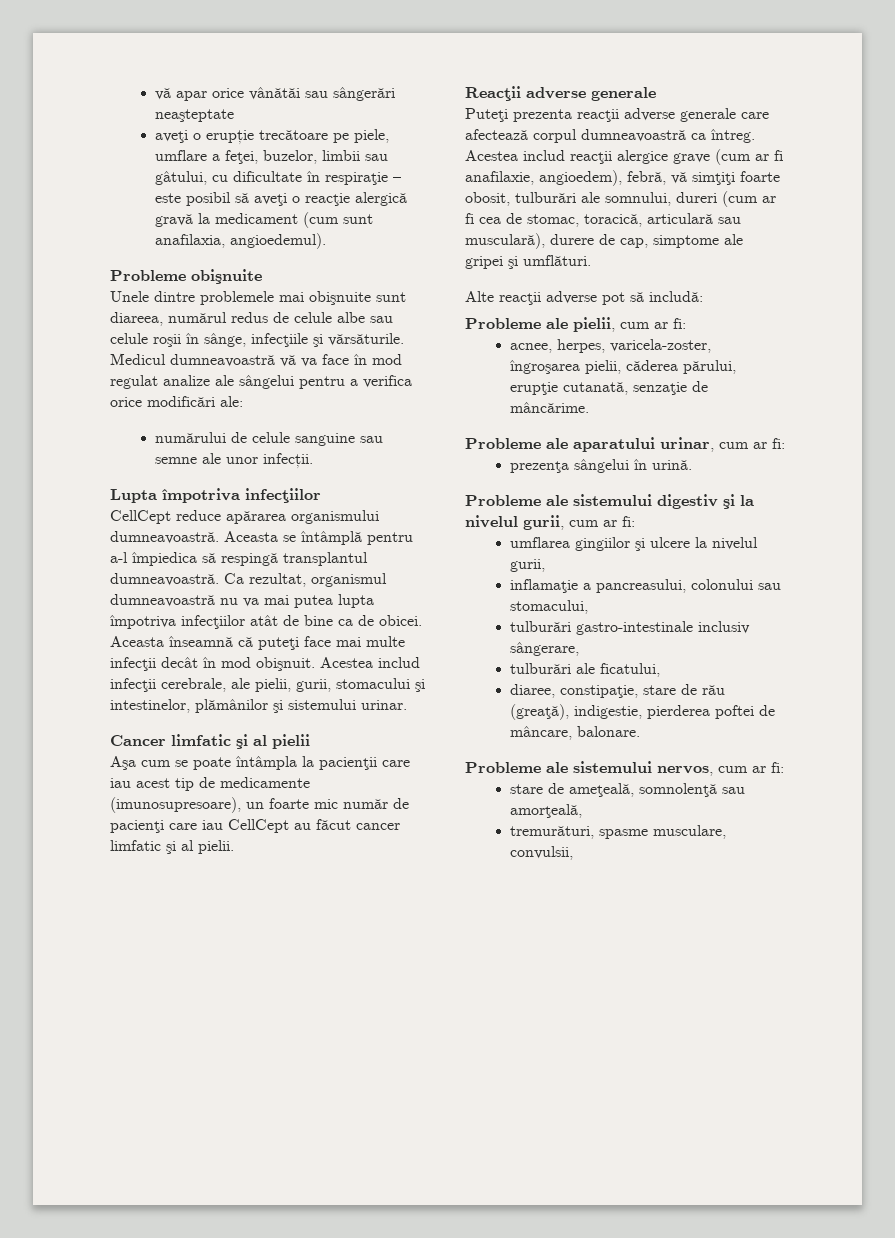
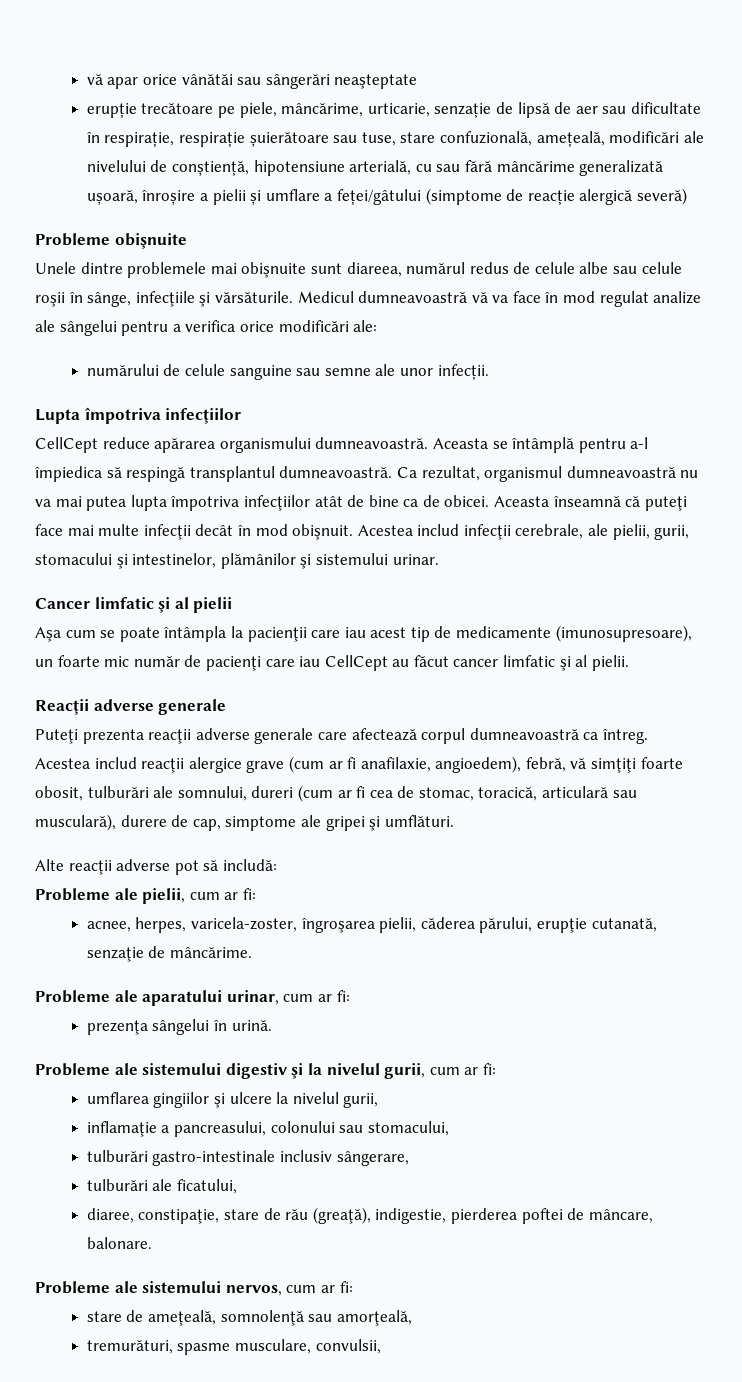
- aveţi o erupție trecătoare pe piele, umflare a feţei, buzelor, limbii sau gâtului, cu dificultate în respiraţie – este posibil să aveţi o reacţie alergică gravă la medicament (cum sunt anafilaxia, angioedemul).
+ erupție trecătoare pe piele, mâncărime, urticarie, senzație de lipsă de aer sau dificultate în respirație, respirație șuierătoare sau tuse, stare confuzională, amețeală, modificări ale nivelului de conștiență, hipotensiune arterială, cu sau fără mâncărime generalizată ușoară, înroșire a pielii și umflare a feței/gâtului (simptome de reacție alergică severă)

